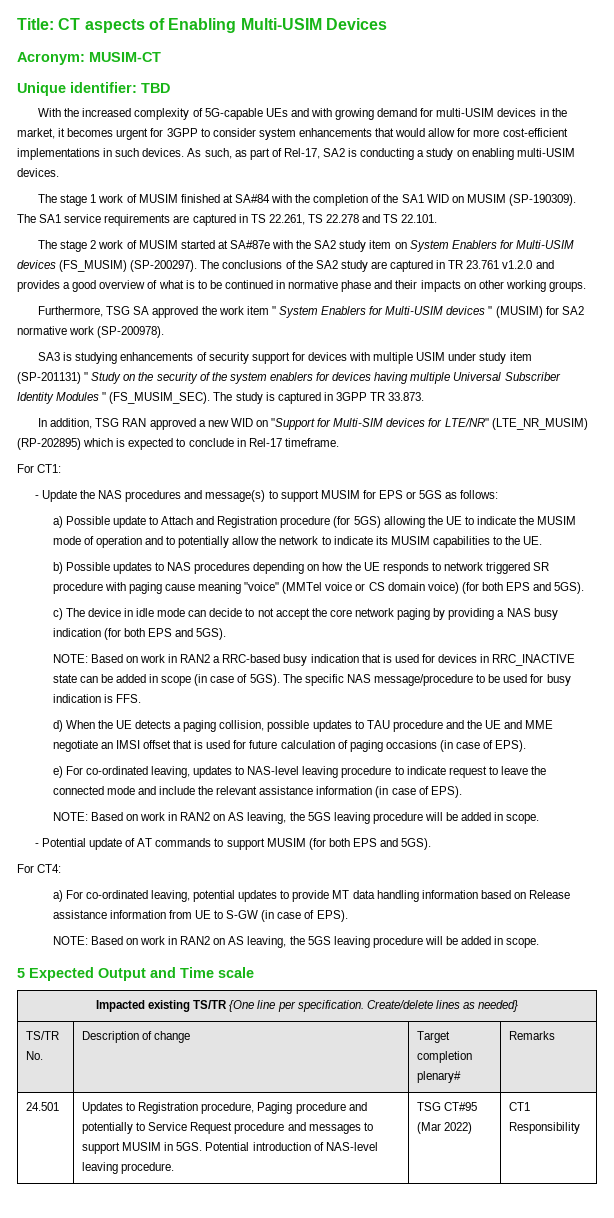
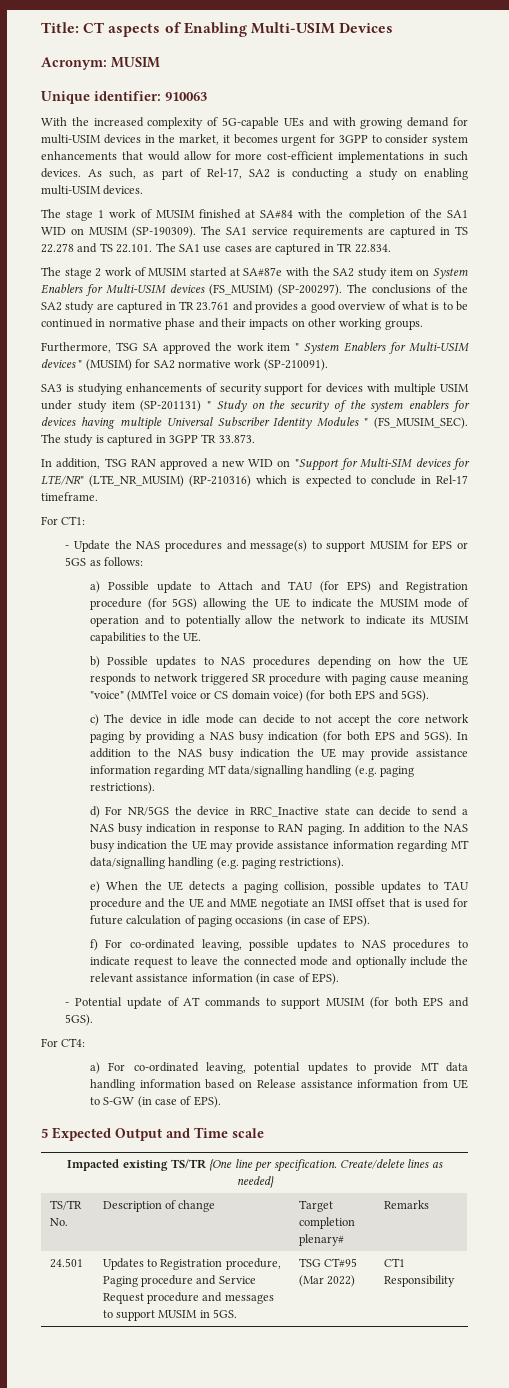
- Acronym: MUSIM-CT
+ Acronym: MUSIM
- Unique identifier: TBD
+ Unique identifier: 910063
- The SA1 service requirements are captured in TS 22.261, TS 22.278 and TS 22.101.
+ The SA1 service requirements are captured in TS 22.278 and TS 22.101. The SA1 use cases are captured in TR 22.834.
- The conclusions of the SA2 study are captured in TR 23.761 v1.2.0 and provides a good overview of what is to be continued in normative phase and their impacts on other working groups.
+ The conclusions of the SA2 study are captured in TR 23.761 and provides a good overview of what is to be continued in normative phase and their impacts on other working groups.
- Furthermore, TSG SA approved the work item " System Enablers for Multi-USIM devices " (MUSIM) for SA2 normative work (SP-200978).
+ Furthermore, TSG SA approved the work item " System Enablers for Multi-USIM devices " (MUSIM) for SA2 normative work (SP-210091).
- In addition, TSG RAN approved a new WID on "Support for Multi-SIM devices for LTE/NR" (LTE_NR_MUSIM) (RP-202895) which is expected to conclude in Rel-17 timeframe.
+ In addition, TSG RAN approved a new WID on "Support for Multi-SIM devices for LTE/NR" (LTE_NR_MUSIM) (RP-210316) which is expected to conclude in Rel-17 timeframe.
- a) Possible update to Attach and Registration procedure (for 5GS) allowing the UE to indicate the MUSIM mode of operation and to potentially allow the network to indicate its MUSIM capabilities to the UE.
+ a) Possible update to Attach and TAU (for EPS) and Registration procedure (for 5GS) allowing the UE to indicate the MUSIM mode of operation and to potentially allow the network to indicate its MUSIM capabilities to the UE.
- c) The device in idle mode can decide to not accept the core network paging by providing a NAS busy indication (for both EPS and 5GS).
- NOTE: Based on work in RAN2 a RRC-based busy indication that is used for devices in RRC_INACTIVE state can be added in scope (in case of 5GS). The specific NAS message/procedure to be used for busy indication is FFS.
- d) When the UE detects a paging collision, possible updates to TAU procedure and the UE and MME negotiate an IMSI offset that is used for future calculation of paging occasions (in case of EPS).
+ c) The device in idle mode can decide to not accept the core network paging by providing a NAS busy indication (for both EPS and 5GS). In addition to the NAS busy indication the UE may provide assistance information regarding MT data/signalling handling (e.g. paging restrictions).
+ d) For NR/5GS the device in RRC_Inactive state can decide to send a NAS busy indication in response to RAN paging. In addition to the NAS busy indication the UE may provide assistance information regarding MT data/signalling handling (e.g. paging restrictions).
+ e) When the UE detects a paging collision, possible updates to TAU procedure and the UE and MME negotiate an IMSI offset that is used for future calculation of paging occasions (in case of EPS).
- e) For co-ordinated leaving, updates to NAS-level leaving procedure to indicate request to leave the connected mode and include the relevant assistance information (in case of EPS).
- NOTE: Based on work in RAN2 on AS leaving, the 5GS leaving procedure will be added in scope.
+ f) For co-ordinated leaving, possible updates to NAS procedures to indicate request to leave the connected mode and optionally include the relevant assistance information (in case of EPS).
  a) For co-ordinated leaving, potential updates to provide MT data handling information based on Release assistance information from UE to S-GW (in case of EPS).
- NOTE: Based on work in RAN2 on AS leaving, the 5GS leaving procedure will be added in scope.
- 24.501 | Updates to Registration procedure, Paging procedure and potentially to Service Request procedure and messages to support MUSIM in 5GS. Potential introduction of NAS-level leaving procedure. | TSG CT#95 (Mar 2022) | CT1 Responsibility
+ 24.501 | Updates to Registration procedure, Paging procedure and Service Request procedure and messages to support MUSIM in 5GS. | TSG CT#95 (Mar 2022) | CT1 Responsibility

